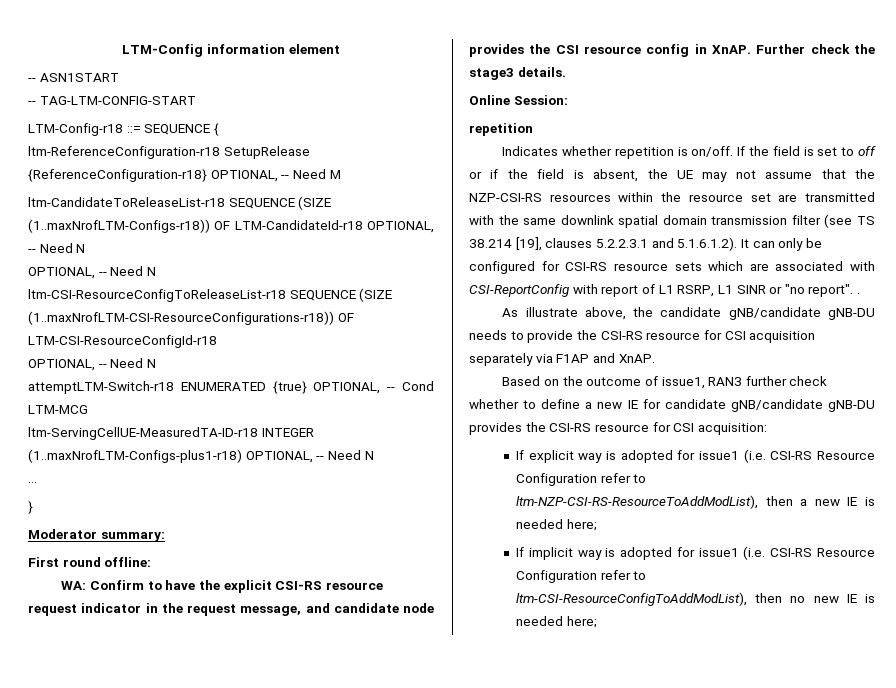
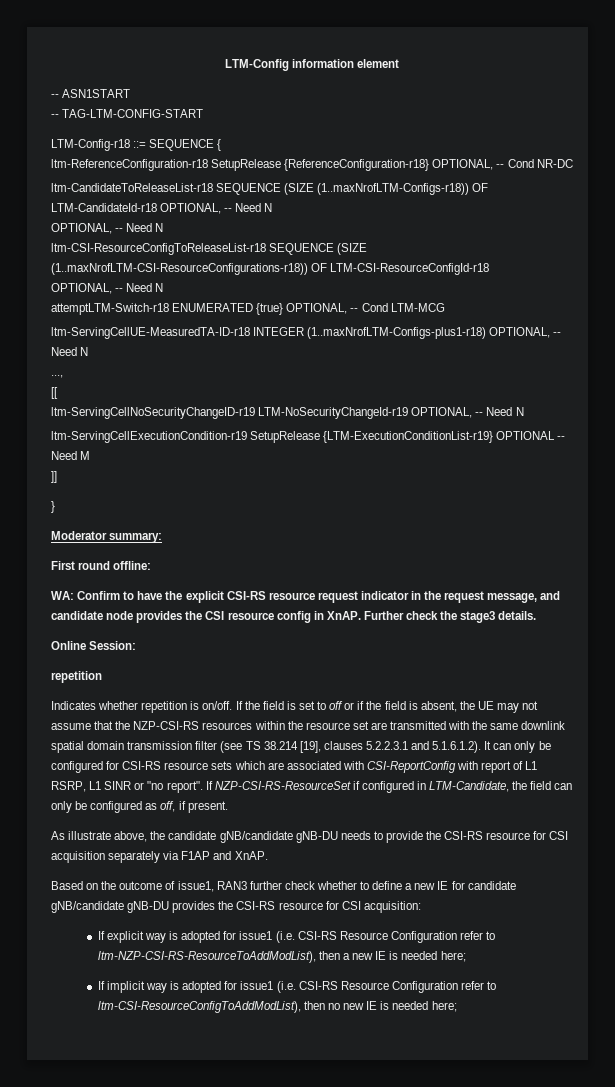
- ltm-ReferenceConfiguration-r18 SetupRelease {ReferenceConfiguration-r18} OPTIONAL, -- Need M
+ ltm-ReferenceConfiguration-r18 SetupRelease {ReferenceConfiguration-r18} OPTIONAL, -- Cond NR-DC
- ...
+ ...,
+ [[
+ ltm-ServingCellNoSecurityChangeID-r19 LTM-NoSecurityChangeId-r19 OPTIONAL, -- Need N
+ ltm-ServingCellExecutionCondition-r19 SetupRelease {LTM-ExecutionConditionList-r19} OPTIONAL -- Need M
+ ]]
- If the field is set to off or if the field is absent, the UE may not assume that the NZP-CSI-RS resources within the resource set are transmitted with the same downlink spatial domain transmission filter (see TS 38.214 [19], clauses 5.2.2.3.1 and 5.1.6.1.2). It can only be configured for CSI-RS resource sets which are associated with CSI-ReportConfig with report of L1 RSRP, L1 SINR or "no report". .
+ If the field is set to off or if the field is absent, the UE may not assume that the NZP-CSI-RS resources within the resource set are transmitted with the same downlink spatial domain transmission filter (see TS 38.214 [19], clauses 5.2.2.3.1 and 5.1.6.1.2). It can only be configured for CSI-RS resource sets which are associated with CSI-ReportConfig with report of L1 RSRP, L1 SINR or "no report". If NZP-CSI-RS-ResourceSet if configured in LTM-Candidate, the field can only be configured as off, if present.

